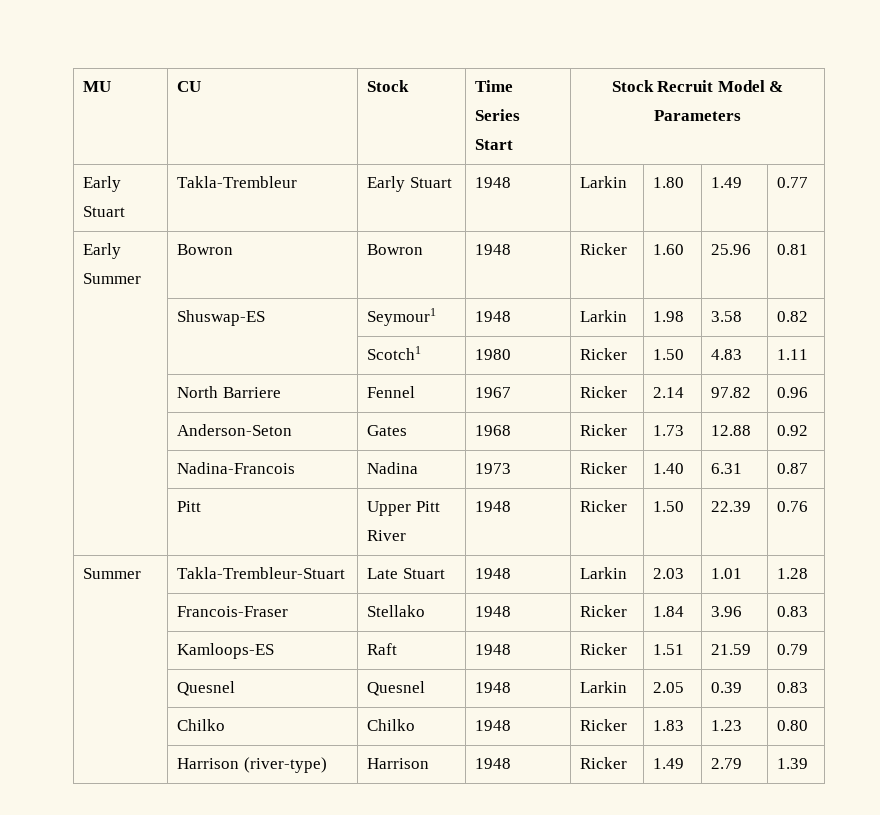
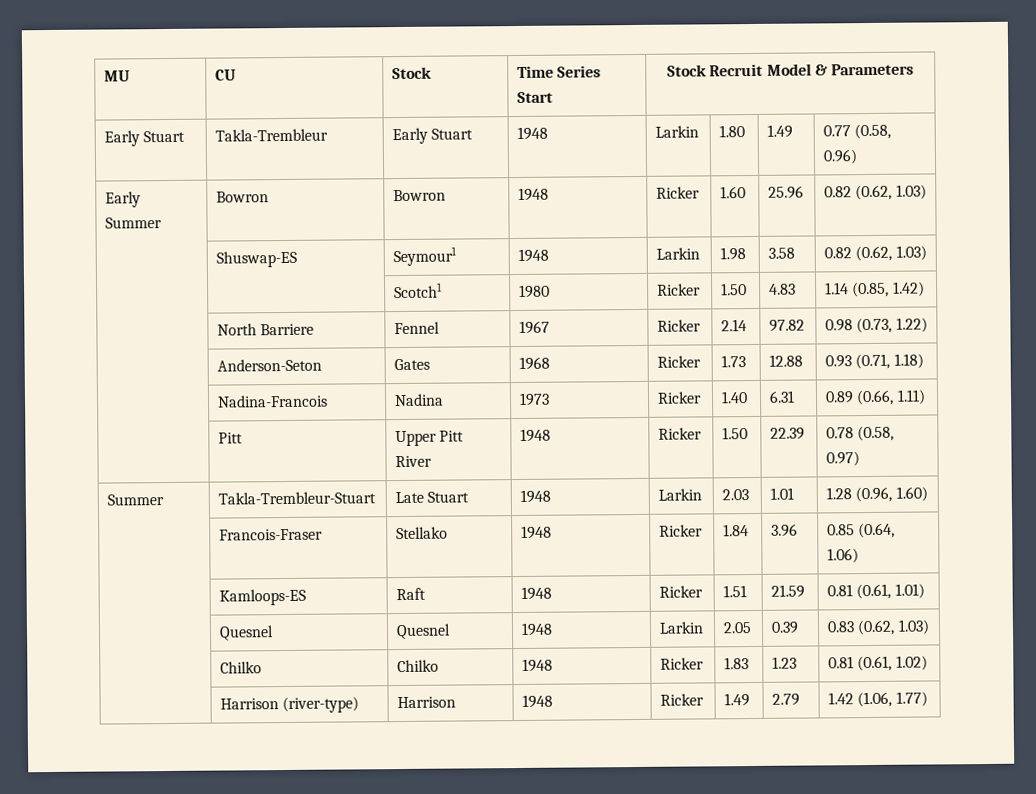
- Early Stuart | Takla-Trembleur | Early Stuart | 1948 | Larkin | 1.80 | 1.49 | 0.77
+ Early Stuart | Takla-Trembleur | Early Stuart | 1948 | Larkin | 1.80 | 1.49 | 0.77 (0.58, 0.96)
- Early Summer | Bowron | Bowron | 1948 | Ricker | 1.60 | 25.96 | 0.81
+ Early Summer | Bowron | Bowron | 1948 | Ricker | 1.60 | 25.96 | 0.82 (0.62, 1.03)
- | Shuswap-ES | Seymour1 | 1948 | Larkin | 1.98 | 3.58 | 0.82
+ | Shuswap-ES | Seymour1 | 1948 | Larkin | 1.98 | 3.58 | 0.82 (0.62, 1.03)
- | | Scotch1 | 1980 | Ricker | 1.50 | 4.83 | 1.11
+ | | Scotch1 | 1980 | Ricker | 1.50 | 4.83 | 1.14 (0.85, 1.42)
- | North Barriere | Fennel | 1967 | Ricker | 2.14 | 97.82 | 0.96
+ | North Barriere | Fennel | 1967 | Ricker | 2.14 | 97.82 | 0.98 (0.73, 1.22)
- | Anderson-Seton | Gates | 1968 | Ricker | 1.73 | 12.88 | 0.92
+ | Anderson-Seton | Gates | 1968 | Ricker | 1.73 | 12.88 | 0.93 (0.71, 1.18)
- | Nadina-Francois | Nadina | 1973 | Ricker | 1.40 | 6.31 | 0.87
+ | Nadina-Francois | Nadina | 1973 | Ricker | 1.40 | 6.31 | 0.89 (0.66, 1.11)
- | Pitt | Upper Pitt River | 1948 | Ricker | 1.50 | 22.39 | 0.76
+ | Pitt | Upper Pitt River | 1948 | Ricker | 1.50 | 22.39 | 0.78 (0.58, 0.97)
- Summer | Takla-Trembleur-Stuart | Late Stuart | 1948 | Larkin | 2.03 | 1.01 | 1.28
+ Summer | Takla-Trembleur-Stuart | Late Stuart | 1948 | Larkin | 2.03 | 1.01 | 1.28 (0.96, 1.60)
- | Francois-Fraser | Stellako | 1948 | Ricker | 1.84 | 3.96 | 0.83
+ | Francois-Fraser | Stellako | 1948 | Ricker | 1.84 | 3.96 | 0.85 (0.64, 1.06)
- | Kamloops-ES | Raft | 1948 | Ricker | 1.51 | 21.59 | 0.79
+ | Kamloops-ES | Raft | 1948 | Ricker | 1.51 | 21.59 | 0.81 (0.61, 1.01)
- | Quesnel | Quesnel | 1948 | Larkin | 2.05 | 0.39 | 0.83
+ | Quesnel | Quesnel | 1948 | Larkin | 2.05 | 0.39 | 0.83 (0.62, 1.03)
- | Chilko | Chilko | 1948 | Ricker | 1.83 | 1.23 | 0.80
+ | Chilko | Chilko | 1948 | Ricker | 1.83 | 1.23 | 0.81 (0.61, 1.02)
- | Harrison (river-type) | Harrison | 1948 | Ricker | 1.49 | 2.79 | 1.39
+ | Harrison (river-type) | Harrison | 1948 | Ricker | 1.49 | 2.79 | 1.42 (1.06, 1.77)

